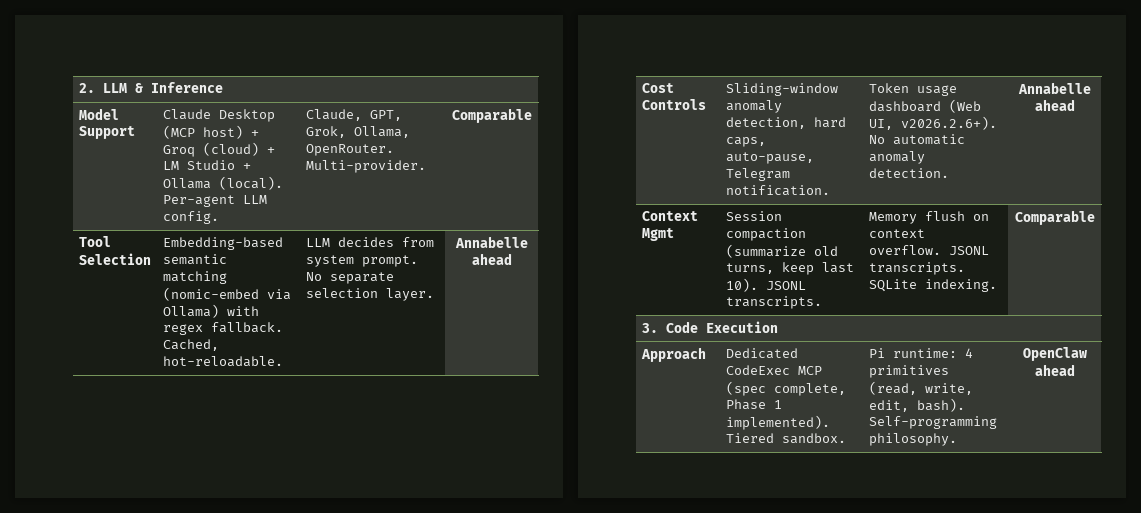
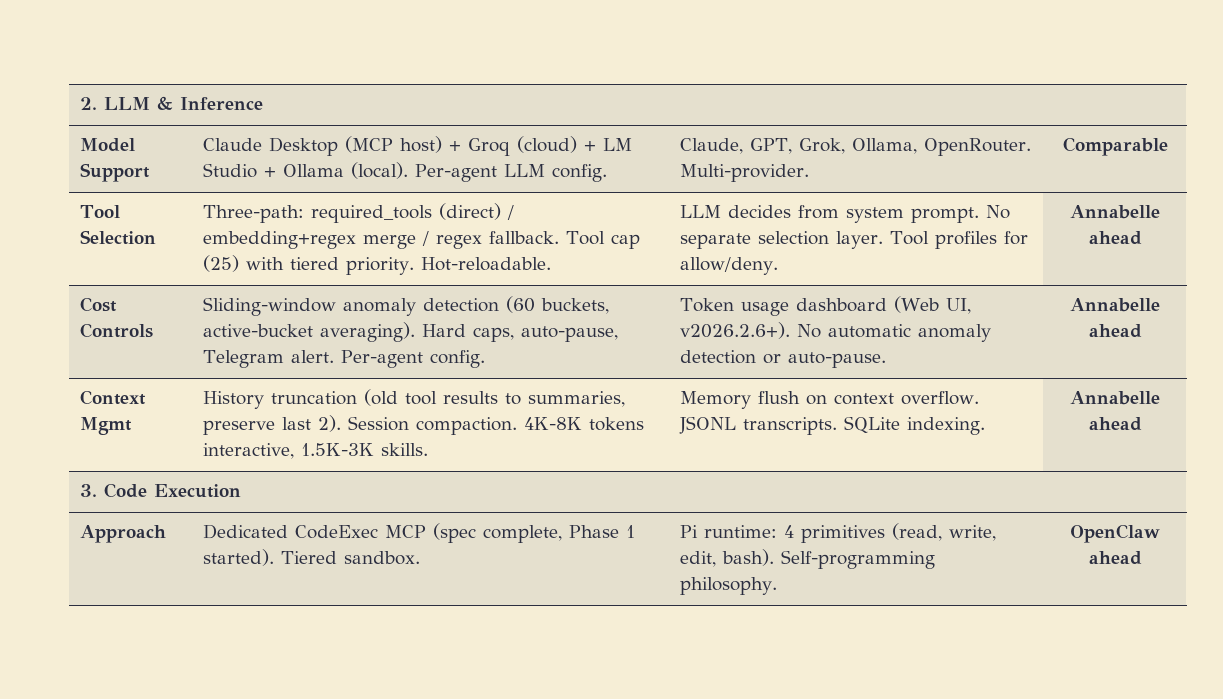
- Tool Selection | Embedding-based semantic matching (nomic-embed via Ollama) with regex fallback. Cached, hot-reloadable. | LLM decides from system prompt. No separate selection layer. | Annabelle ahead
+ Tool Selection | Three-path: required_tools (direct) / embedding+regex merge / regex fallback. Tool cap (25) with tiered priority. Hot-reloadable. | LLM decides from system prompt. No separate selection layer. Tool profiles for allow/deny. | Annabelle ahead
- Cost Controls | Sliding-window anomaly detection, hard caps, auto-pause, Telegram notification. | Token usage dashboard (Web UI, v2026.2.6+). No automatic anomaly detection. | Annabelle ahead
+ Cost Controls | Sliding-window anomaly detection (60 buckets, active-bucket averaging). Hard caps, auto-pause, Telegram alert. Per-agent config. | Token usage dashboard (Web UI, v2026.2.6+). No automatic anomaly detection or auto-pause. | Annabelle ahead
- Context Mgmt | Session compaction (summarize old turns, keep last 10). JSONL transcripts. | Memory flush on context overflow. JSONL transcripts. SQLite indexing. | Comparable
+ Context Mgmt | History truncation (old tool results to summaries, preserve last 2). Session compaction. 4K-8K tokens interactive, 1.5K-3K skills. | Memory flush on context overflow. JSONL transcripts. SQLite indexing. | Annabelle ahead
- Approach | Dedicated CodeExec MCP (spec complete, Phase 1 implemented). Tiered sandbox. | Pi runtime: 4 primitives (read, write, edit, bash). Self-programming philosophy. | OpenClaw ahead
+ Approach | Dedicated CodeExec MCP (spec complete, Phase 1 started). Tiered sandbox. | Pi runtime: 4 primitives (read, write, edit, bash). Self-programming philosophy. | OpenClaw ahead

